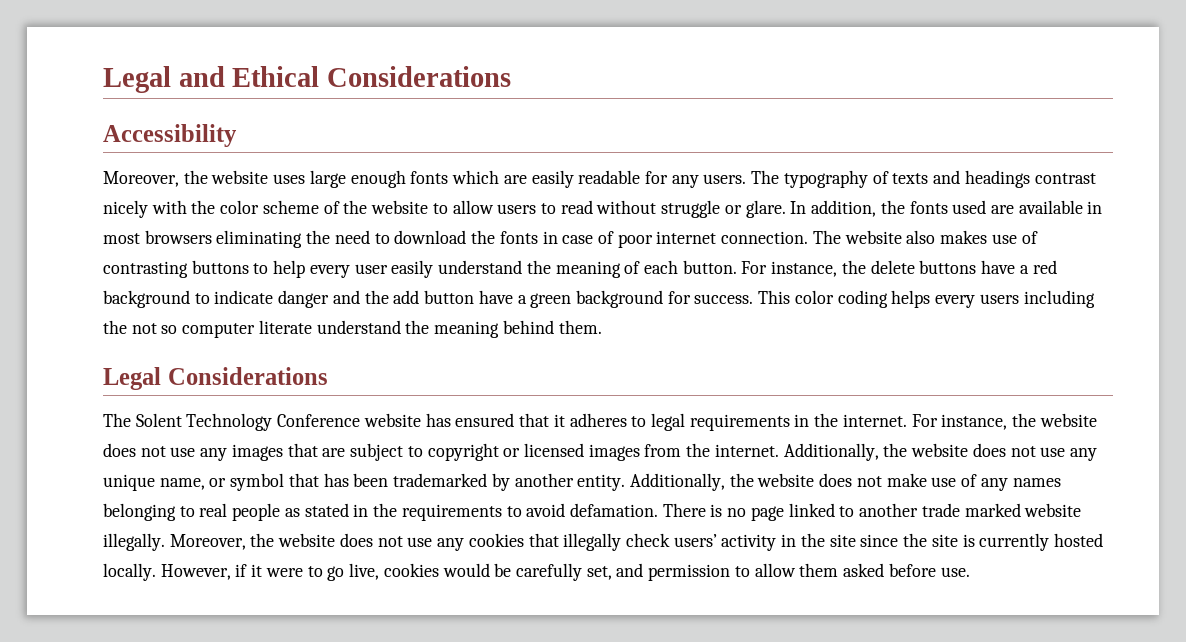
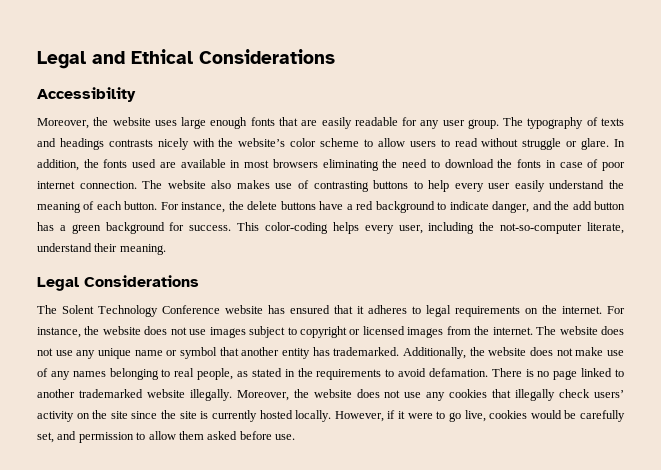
- Moreover, the website uses large enough fonts which are easily readable for any users.
+ Moreover, the website uses large enough fonts that are easily readable for any user group.
- The typography of texts and headings contrast nicely with the color scheme of the website to allow users to read without struggle or glare.
+ The typography of texts and headings contrasts nicely with the website’s color scheme to allow users to read without struggle or glare.
- For instance, the delete buttons have a red background to indicate danger and the add button have a green background for success.
+ For instance, the delete buttons have a red background to indicate danger, and the add button has a green background for success.
- This color coding helps every users including the not so computer literate understand the meaning behind them.
+ This color-coding helps every user, including the not-so-computer literate, understand their meaning.
- The Solent Technology Conference website has ensured that it adheres to legal requirements in the internet.
+ The Solent Technology Conference website has ensured that it adheres to legal requirements on the internet.
- For instance, the website does not use any images that are subject to copyright or licensed images from the internet.
+ For instance, the website does not use images subject to copyright or licensed images from the internet.
- Additionally, the website does not use any unique name, or symbol that has been trademarked by another entity.
+ The website does not use any unique name or symbol that another entity has trademarked.
- Additionally, the website does not make use of any names belonging to real people as stated in the requirements to avoid defamation.
+ Additionally, the website does not make use of any names belonging to real people, as stated in the requirements to avoid defamation.
- There is no page linked to another trade marked website illegally.
+ There is no page linked to another trademarked website illegally.
- Moreover, the website does not use any cookies that illegally check users’ activity in the site since the site is currently hosted locally.
+ Moreover, the website does not use any cookies that illegally check users’ activity on the site since the site is currently hosted locally.

